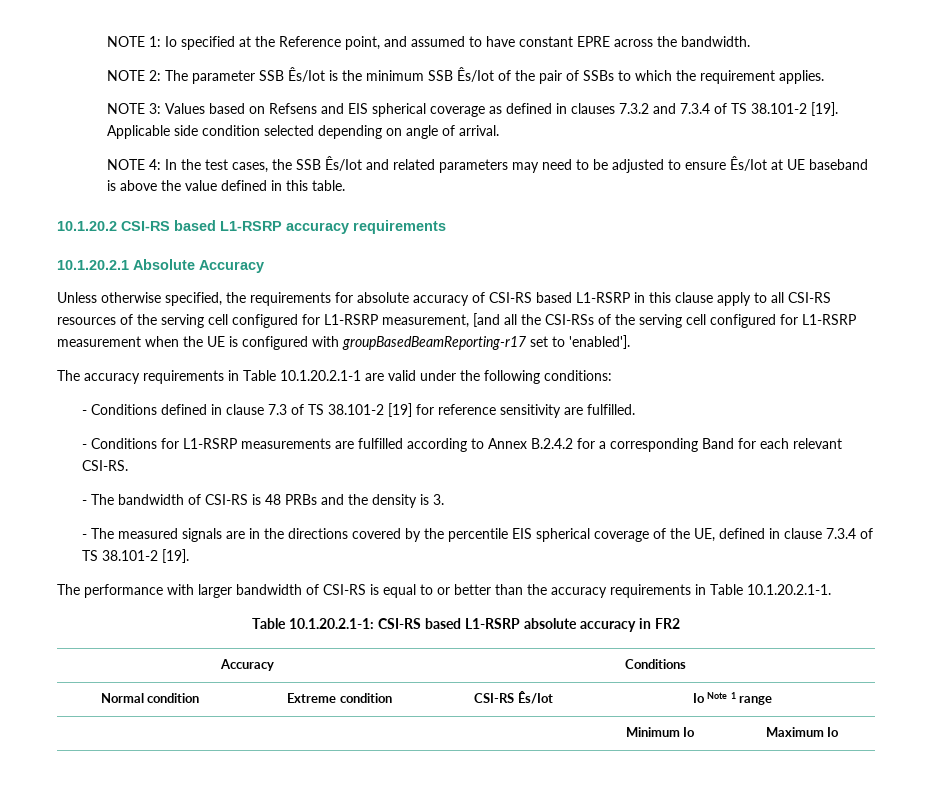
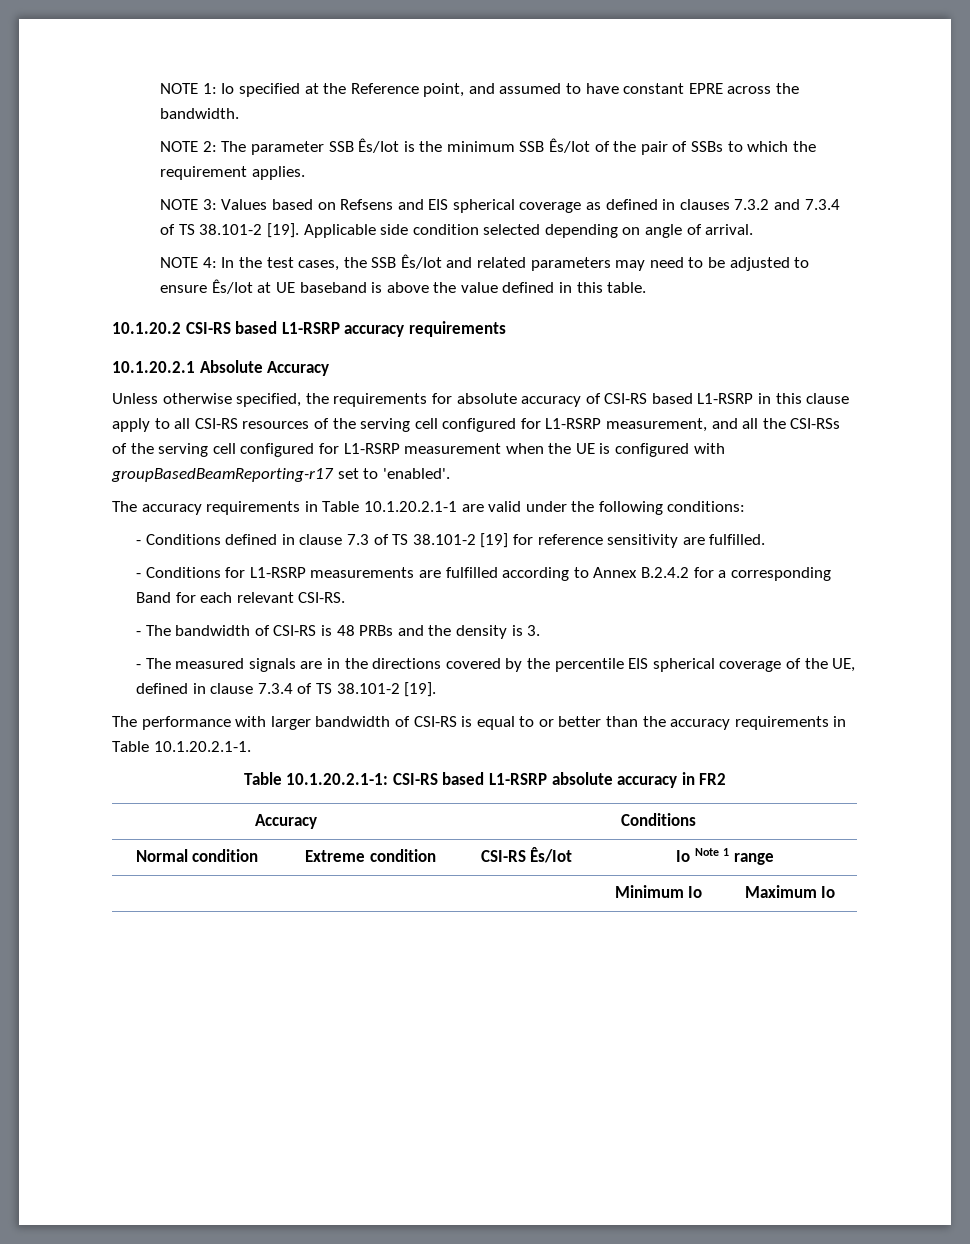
- Unless otherwise specified, the requirements for absolute accuracy of CSI-RS based L1-RSRP in this clause apply to all CSI-RS resources of the serving cell configured for L1-RSRP measurement, [and all the CSI-RSs of the serving cell configured for L1-RSRP measurement when the UE is configured with groupBasedBeamReporting-r17 set to 'enabled'].
+ Unless otherwise specified, the requirements for absolute accuracy of CSI-RS based L1-RSRP in this clause apply to all CSI-RS resources of the serving cell configured for L1-RSRP measurement, and all the CSI-RSs of the serving cell configured for L1-RSRP measurement when the UE is configured with groupBasedBeamReporting-r17 set to 'enabled'.

